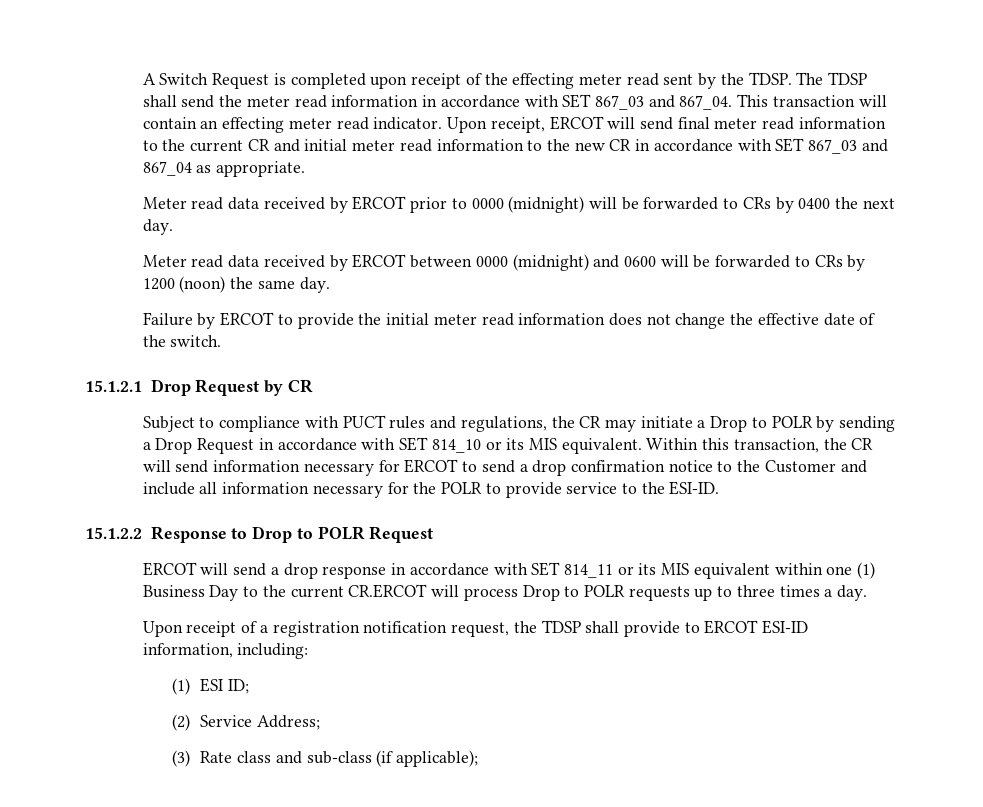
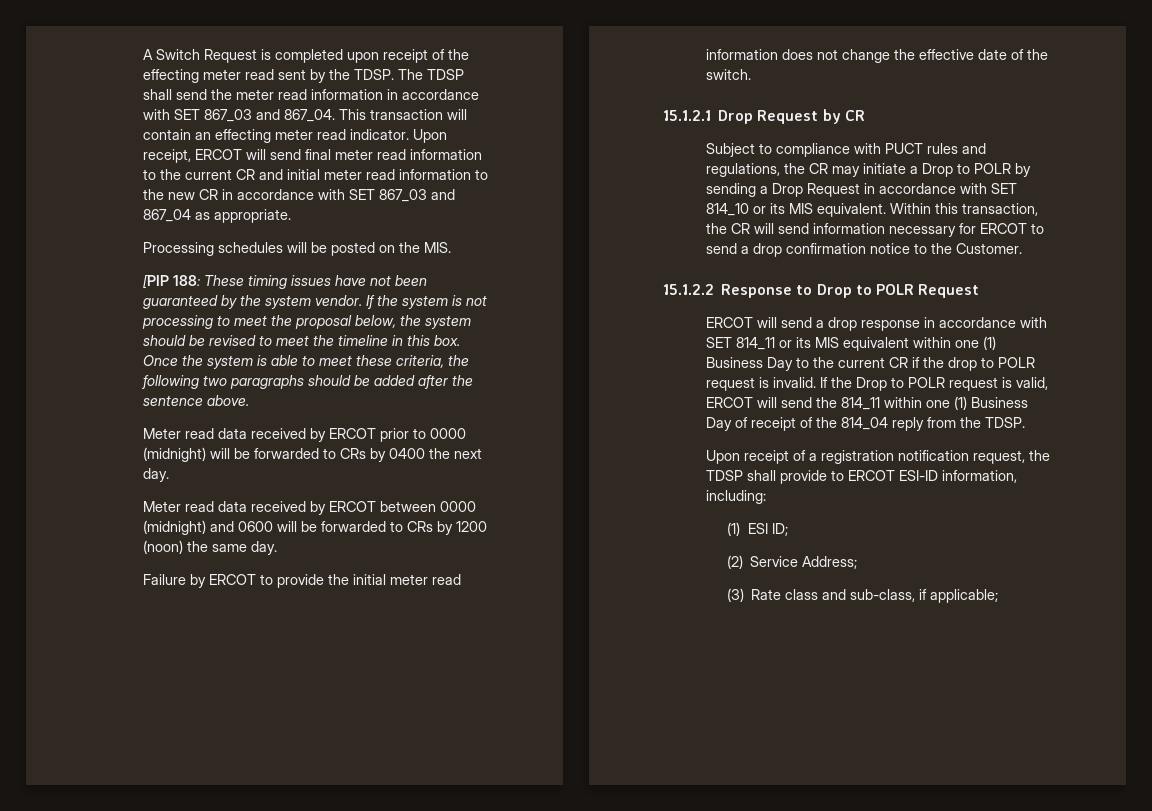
+ Processing schedules will be posted on the MIS.
+ [PIP 188: These timing issues have not been guaranteed by the system vendor. If the system is not processing to meet the proposal below, the system should be revised to meet the timeline in this box. Once the system is able to meet these criteria, the following two paragraphs should be added after the sentence above.
- Within this transaction, the CR will send information necessary for ERCOT to send a drop confirmation notice to the Customer and include all information necessary for the POLR to provide service to the ESI-ID.
+ Within this transaction, the CR will send information necessary for ERCOT to send a drop confirmation notice to the Customer.
- ERCOT will send a drop response in accordance with SET 814_11 or its MIS equivalent within one (1) Business Day to the current CR.ERCOT will process Drop to POLR requests up to three times a day.
+ ERCOT will send a drop response in accordance with SET 814_11 or its MIS equivalent within one (1) Business Day to the current CR if the drop to POLR request is invalid. If the Drop to POLR request is valid, ERCOT will send the 814_11 within one (1) Business Day of receipt of the 814_04 reply from the TDSP.
- (3) Rate class and sub-class (if applicable);
+ (3) Rate class and sub-class, if applicable;

